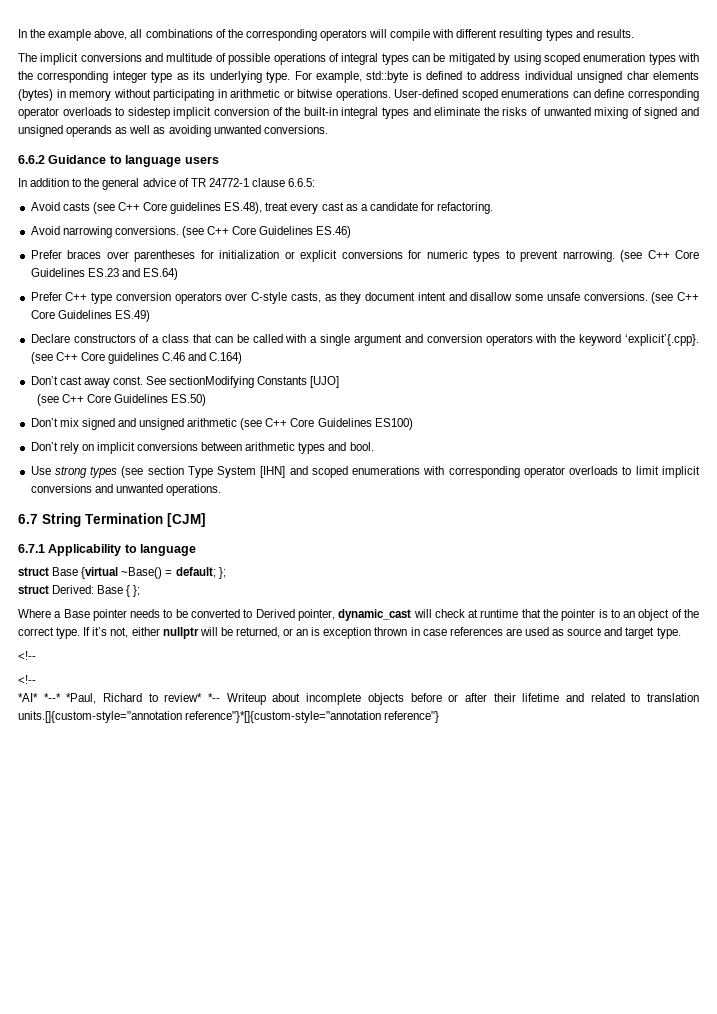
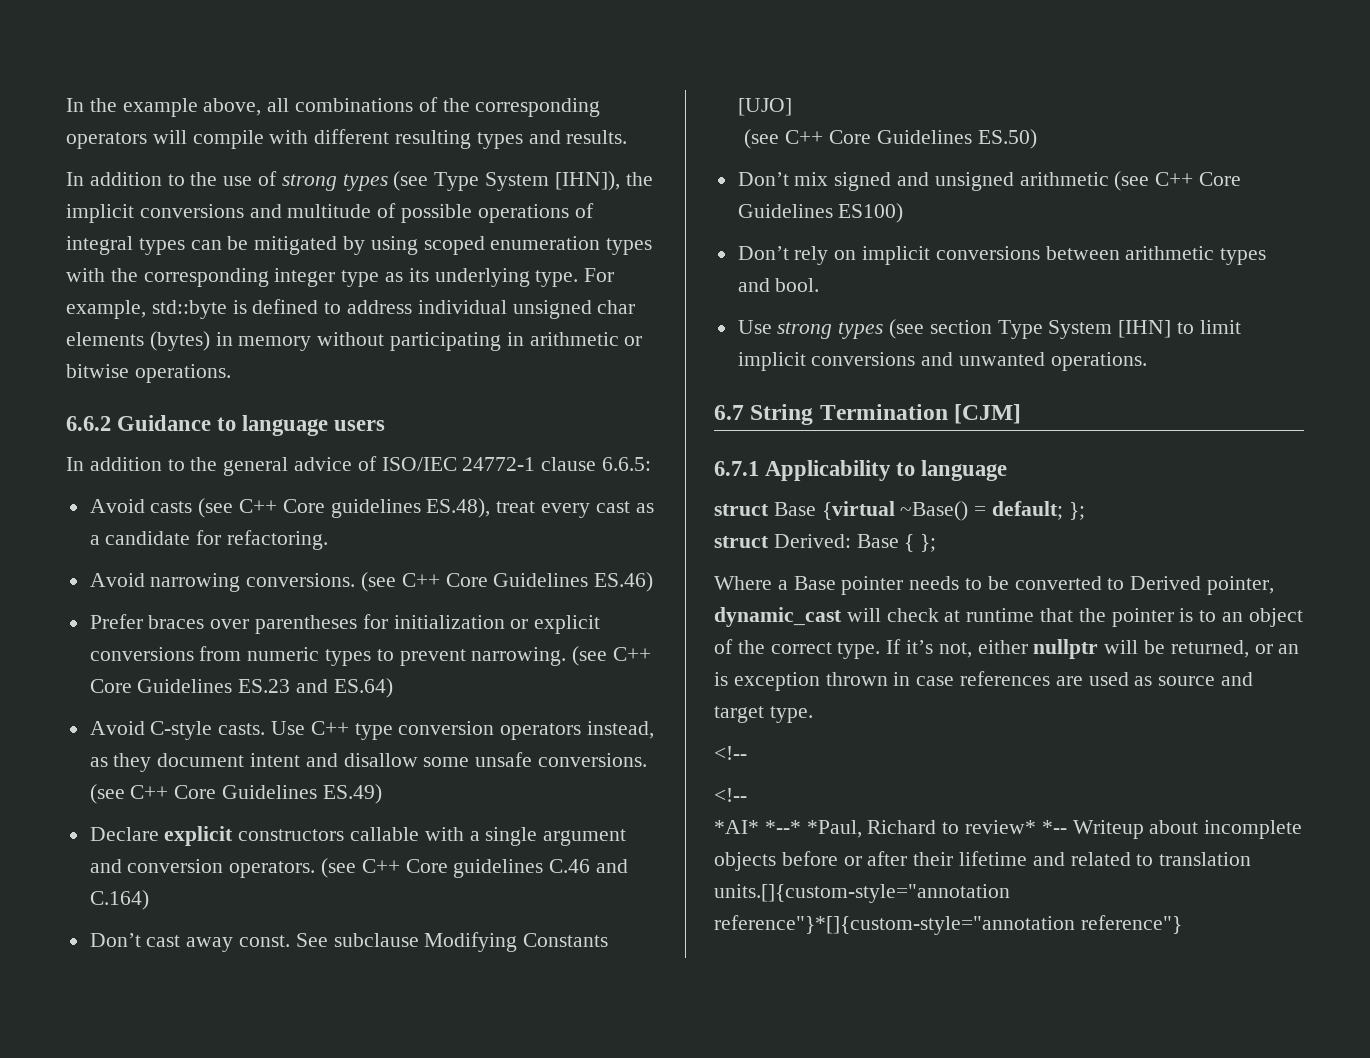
- The implicit conversions and multitude of possible operations of integral types can be mitigated by using scoped enumeration types with the corresponding integer type as its underlying type.
+ In addition to the use of strong types (see Type System [IHN]), the implicit conversions and multitude of possible operations of integral types can be mitigated by using scoped enumeration types with the corresponding integer type as its underlying type.
- User-defined scoped enumerations can define corresponding operator overloads to sidestep implicit conversion of the built-in integral types and eliminate the risks of unwanted mixing of signed and unsigned operands as well as avoiding unwanted conversions.
- In addition to the general advice of TR 24772-1 clause 6.6.5:
+ In addition to the general advice of ISO/IEC 24772-1 clause 6.6.5:
- Prefer braces over parentheses for initialization or explicit conversions for numeric types to prevent narrowing.
+ Prefer braces over parentheses for initialization or explicit conversions from numeric types to prevent narrowing.
- Prefer C++ type conversion operators over C-style casts, as they document intent and disallow some unsafe conversions.
+ Avoid C-style casts. Use C++ type conversion operators instead, as they document intent and disallow some unsafe conversions.
- Declare constructors of a class that can be called with a single argument and conversion operators with the keyword ‘explicit’{.cpp}. (see C++ Core guidelines C.46 and C.164)
+ Declare explicit constructors callable with a single argument and conversion operators. (see C++ Core guidelines C.46 and C.164)
- See sectionModifying Constants [UJO]
+ See subclause Modifying Constants [UJO]
- Use strong types (see section Type System [IHN] and scoped enumerations with corresponding operator overloads to limit implicit conversions and unwanted operations.
+ Use strong types (see section Type System [IHN] to limit implicit conversions and unwanted operations.

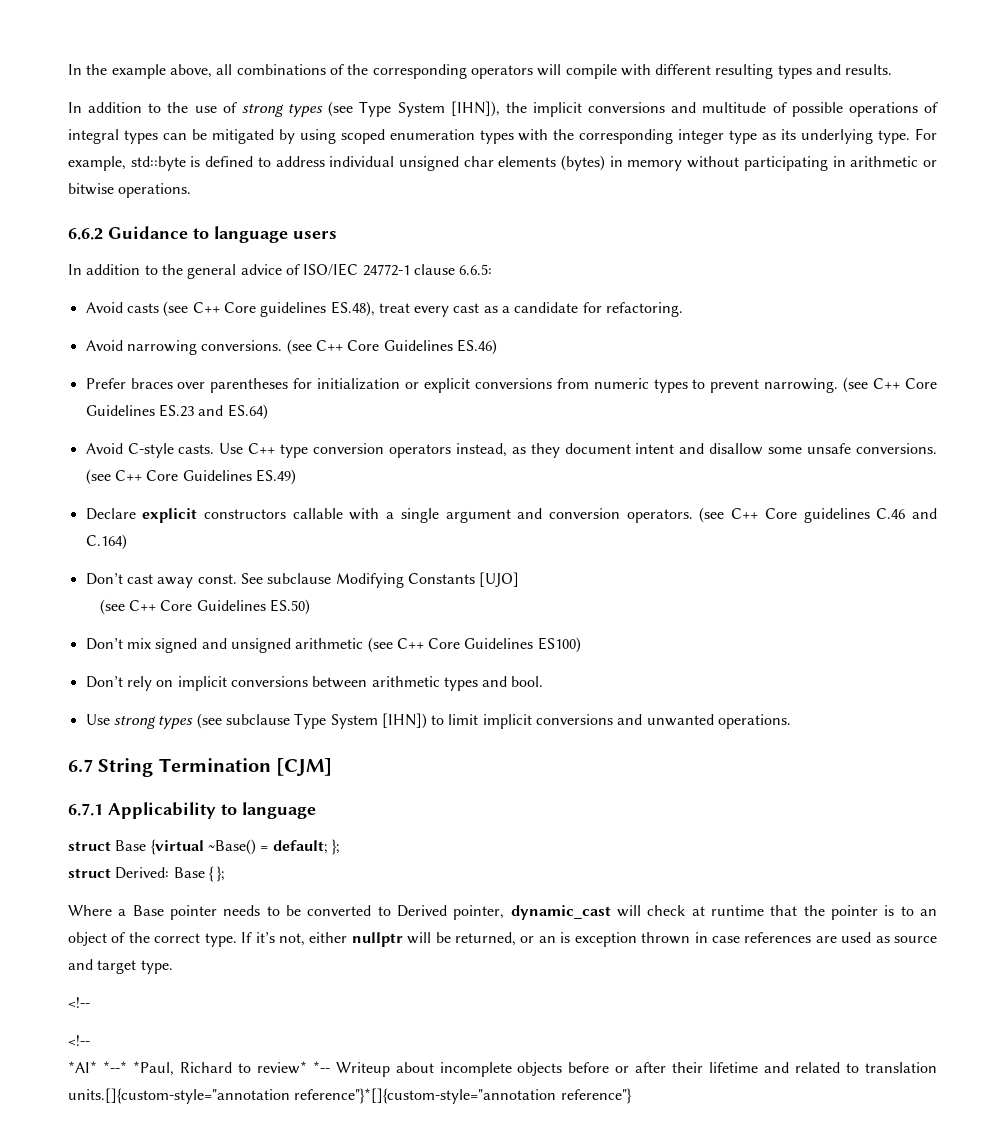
- Use strong types (see section Type System [IHN] to limit implicit conversions and unwanted operations.
+ Use strong types (see subclause Type System [IHN]) to limit implicit conversions and unwanted operations.

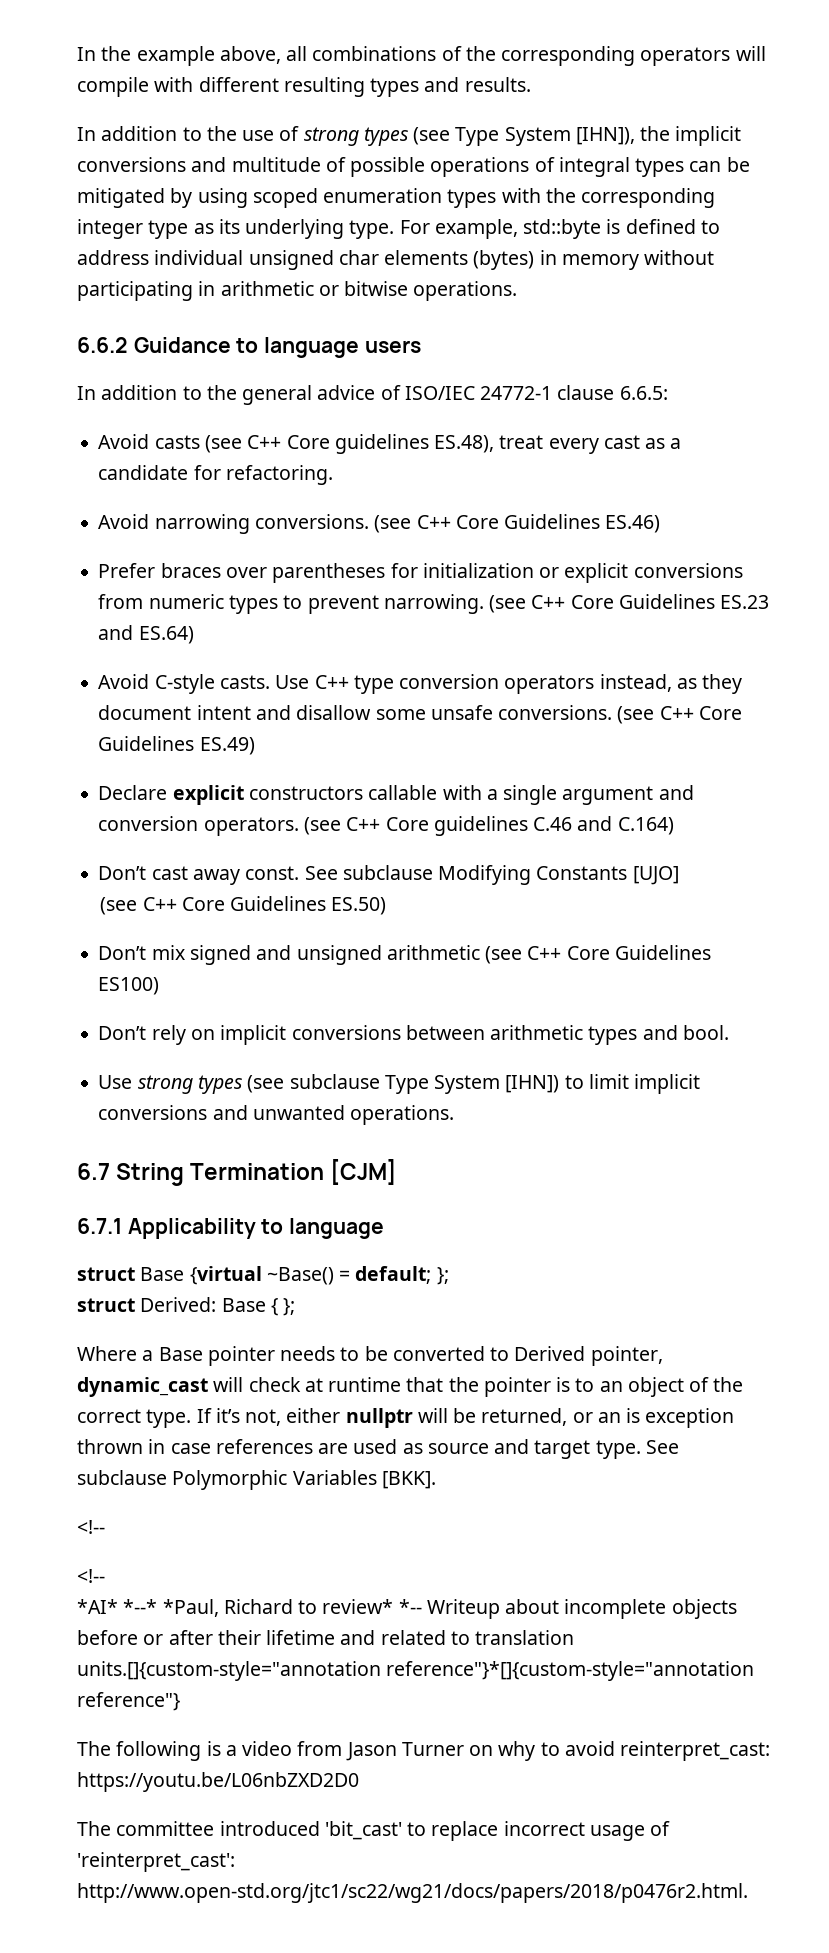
+ See subclause Polymorphic Variables [BKK].
+ The following is a video from Jason Turner on why to avoid reinterpret_cast: https://youtu.be/L06nbZXD2D0
+ The committee introduced 'bit_cast' to replace incorrect usage of 'reinterpret_cast': http://www.open-std.org/jtc1/sc22/wg21/docs/papers/2018/p0476r2.html.

